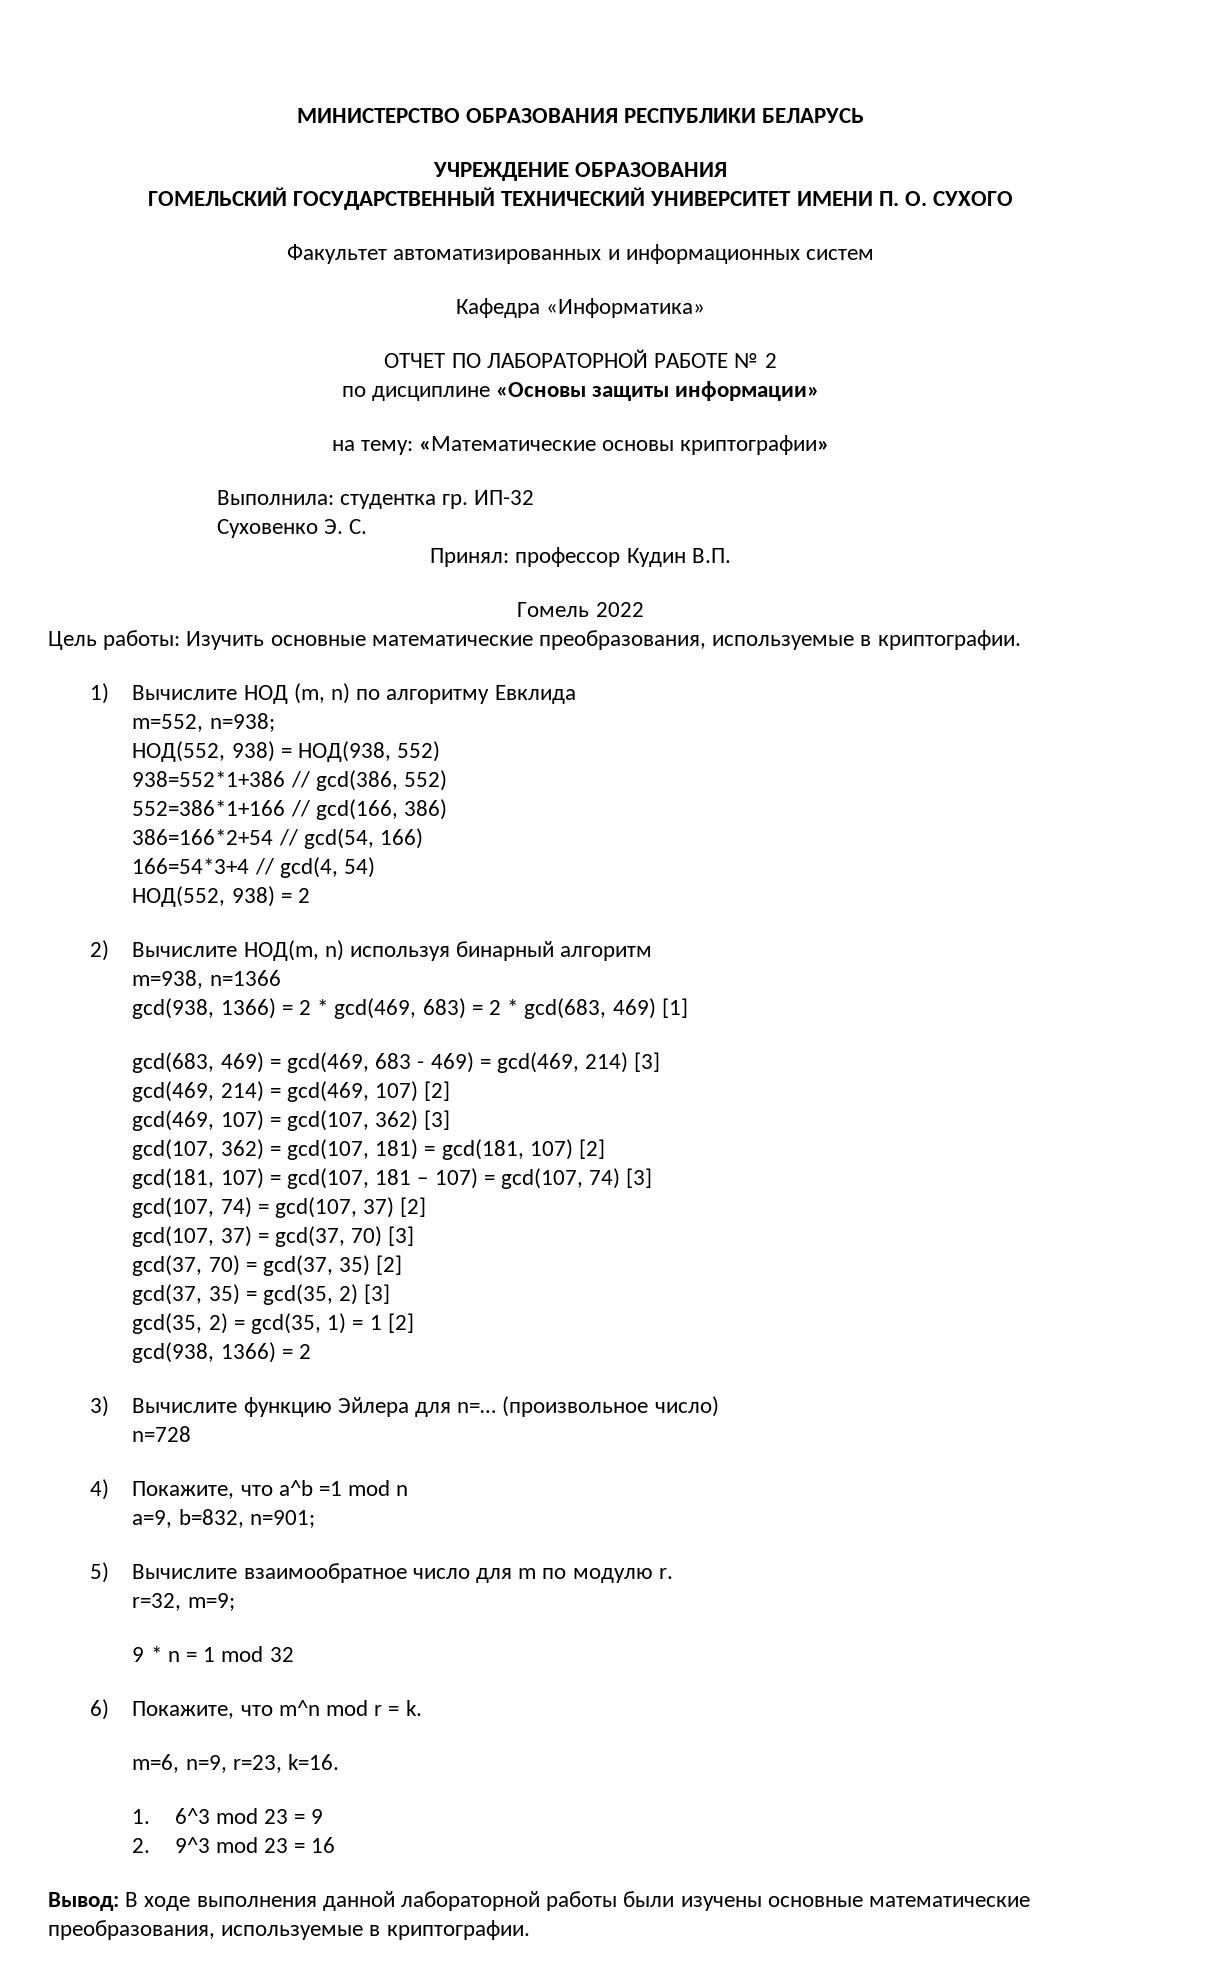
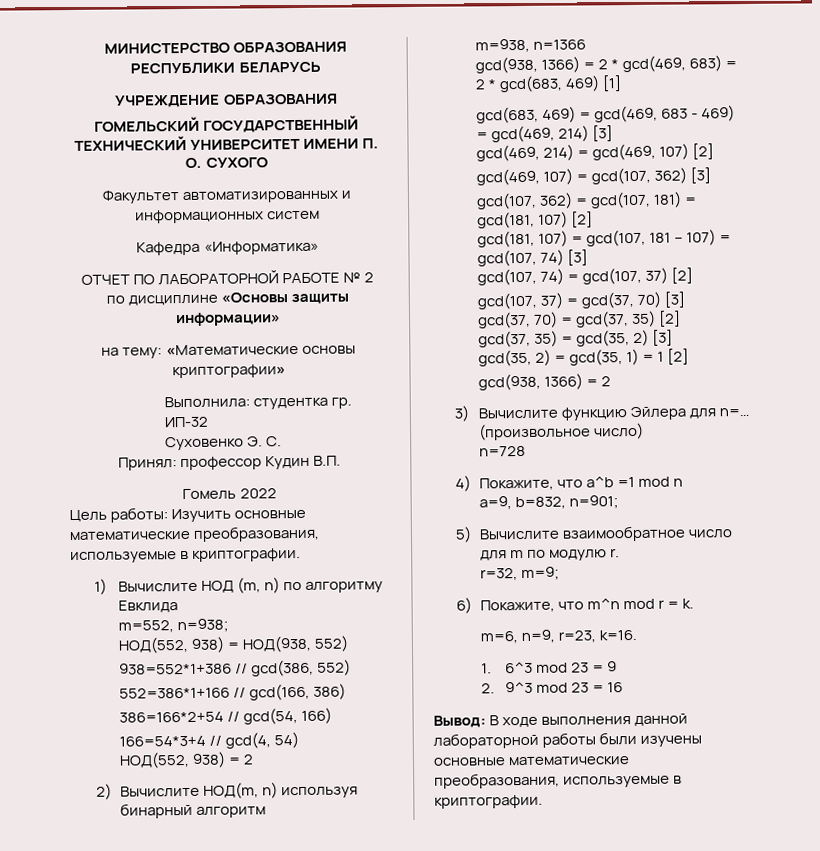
- 9 * n = 1 mod 32

